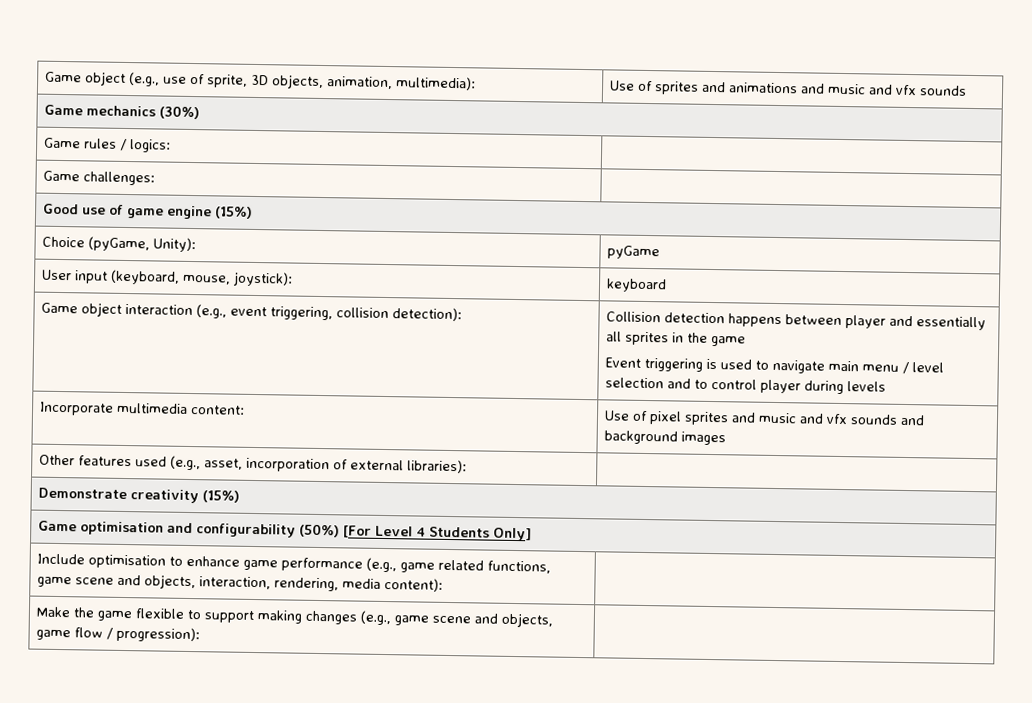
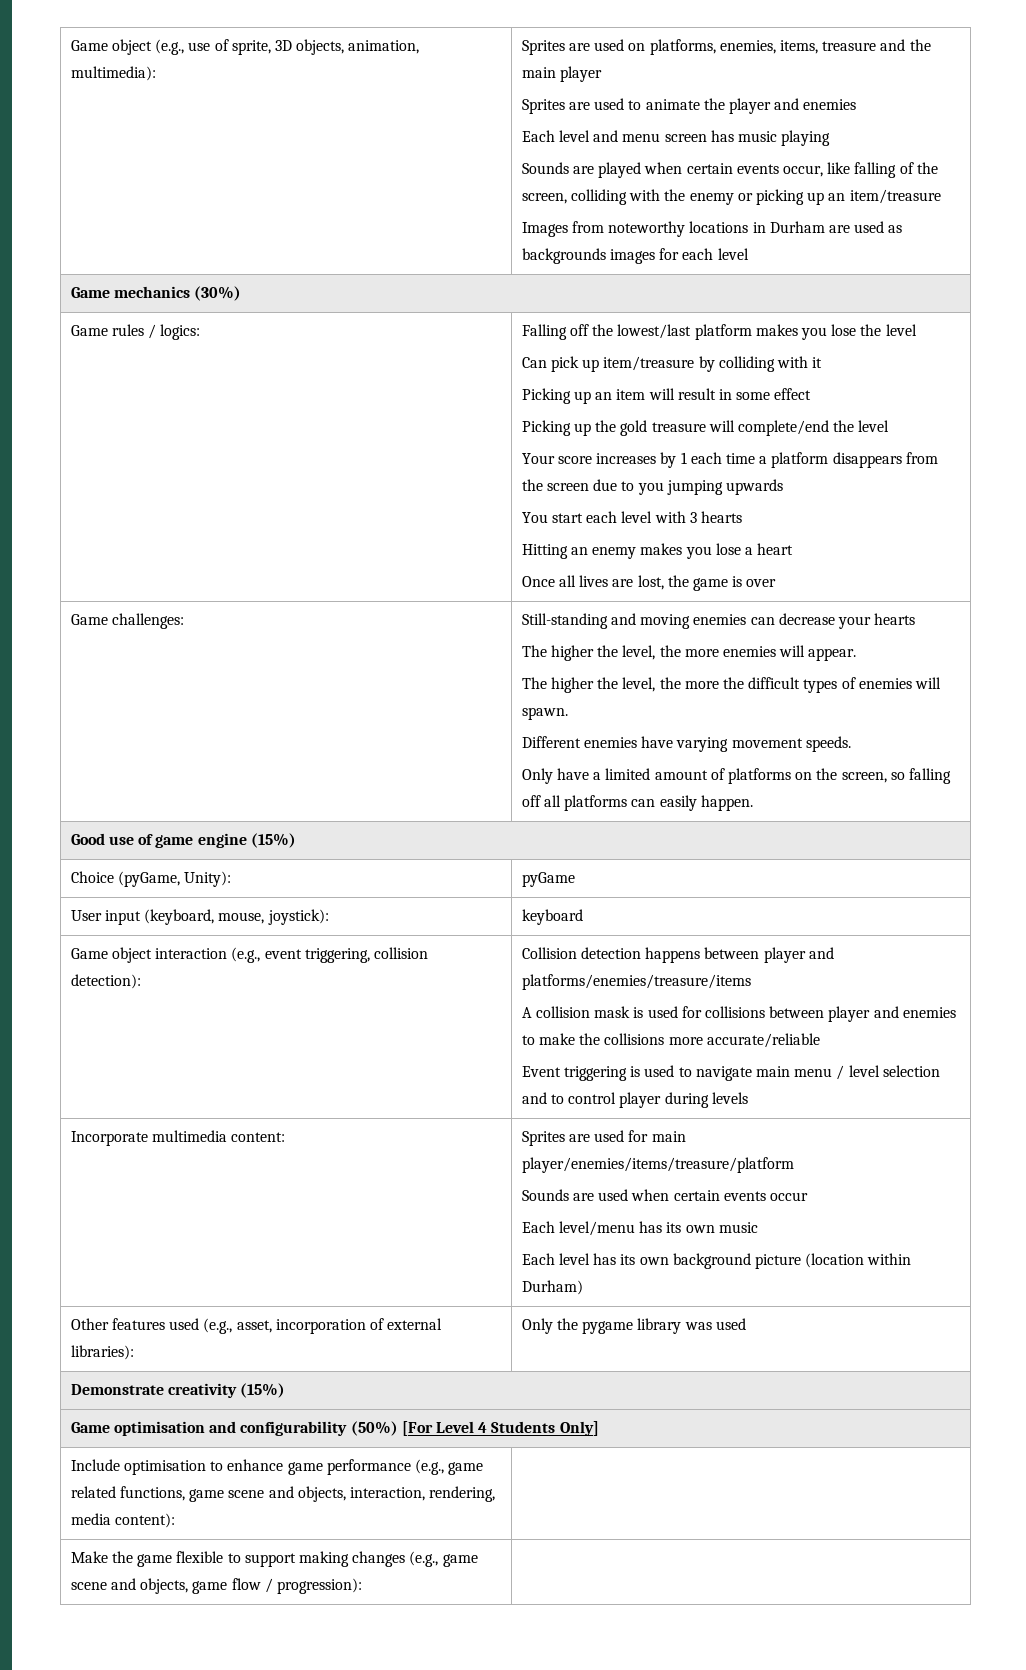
- Use of sprites and animations and music and vfx sounds
+ Sprites are used on platforms, enemies, items, treasure and the main player
+ Sprites are used to animate the player and enemies
+ Each level and menu screen has music playing
+ Sounds are played when certain events occur, like falling of the screen, colliding with the enemy or picking up an item/treasure
+ Images from noteworthy locations in Durham are used as backgrounds images for each level
- Game challenges: |
+ Falling off the lowest/last platform makes you lose the level
+ Can pick up item/treasure by colliding with it
+ Picking up an item will result in some effect
+ Picking up the gold treasure will complete/end the level
+ Your score increases by 1 each time a platform disappears from the screen due to you jumping upwards
+ You start each level with 3 hearts
+ Hitting an enemy makes you lose a heart
+ Once all lives are lost, the game is over
+ Game challenges: | Still-standing and moving enemies can decrease your hearts
+ The higher the level, the more enemies will appear.
+ The higher the level, the more the difficult types of enemies will spawn.
+ Different enemies have varying movement speeds.
+ Only have a limited amount of platforms on the screen, so falling off all platforms can easily happen.
- Collision detection happens between player and essentially all sprites in the game
+ Collision detection happens between player and platforms/enemies/treasure/items
+ A collision mask is used for collisions between player and enemies to make the collisions more accurate/reliable
- Incorporate multimedia content: | Use of pixel sprites and music and vfx sounds and background images
+ Incorporate multimedia content: | Sprites are used for main player/enemies/items/treasure/platform
+ Sounds are used when certain events occur
+ Each level/menu has its own music
+ Each level has its own background picture (location within Durham)
- Other features used (e.g., asset, incorporation of external libraries): |
+ Other features used (e.g., asset, incorporation of external libraries): | Only the pygame library was used

